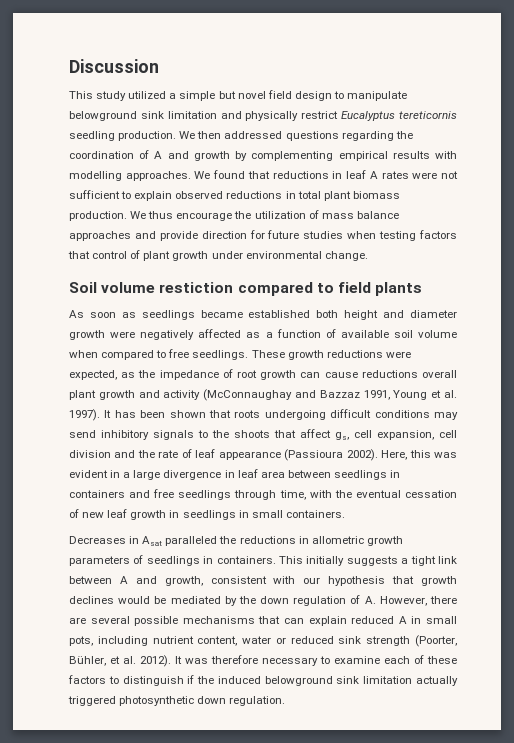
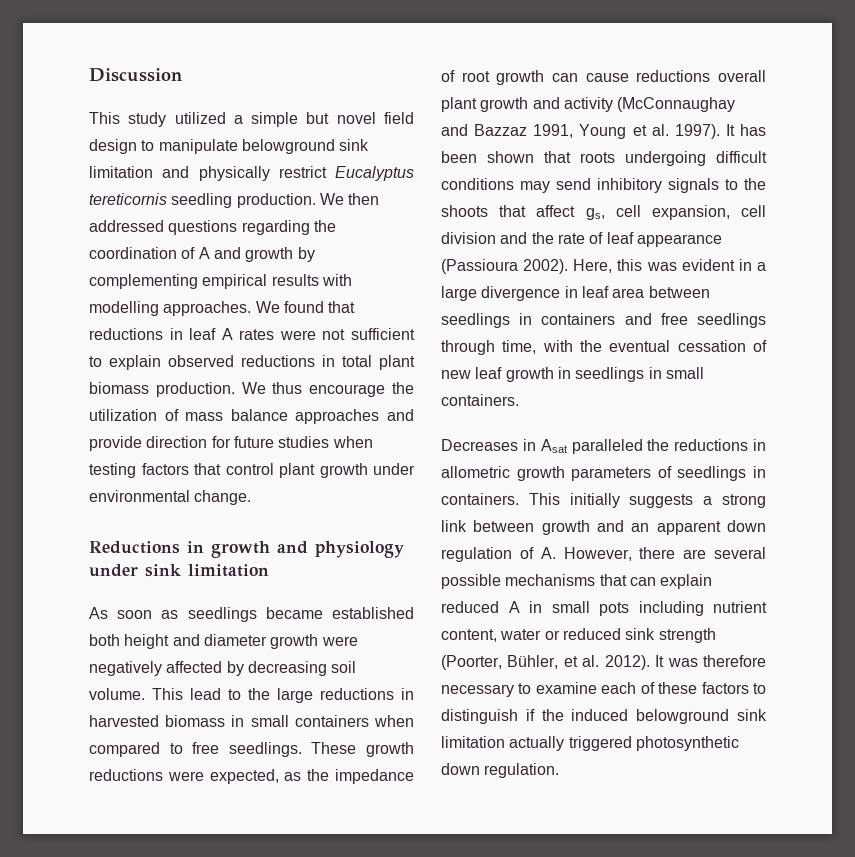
- We thus encourage the utilization of mass balance approaches and provide direction for future studies when testing factors that control of plant growth under environmental change.
+ We thus encourage the utilization of mass balance approaches and provide direction for future studies when testing factors that control plant growth under environmental change.
- Soil volume restiction compared to field plants
+ Reductions in growth and physiology under sink limitation
- As soon as seedlings became established both height and diameter growth were negatively affected as a function of available soil volume when compared to free seedlings.
+ As soon as seedlings became established both height and diameter growth were negatively affected by decreasing soil volume. This lead to the large reductions in harvested biomass in small containers when compared to free seedlings.
- This initially suggests a tight link between A and growth, consistent with our hypothesis that growth declines would be mediated by the down regulation of A. However, there are several possible mechanisms that can explain reduced A in small pots, including nutrient content, water or reduced sink strength (Poorter, Bühler, et al. 2012).
+ This initially suggests a strong link between growth and an apparent down regulation of A. However, there are several possible mechanisms that can explain reduced A in small pots including nutrient content, water or reduced sink strength (Poorter, Bühler, et al. 2012).

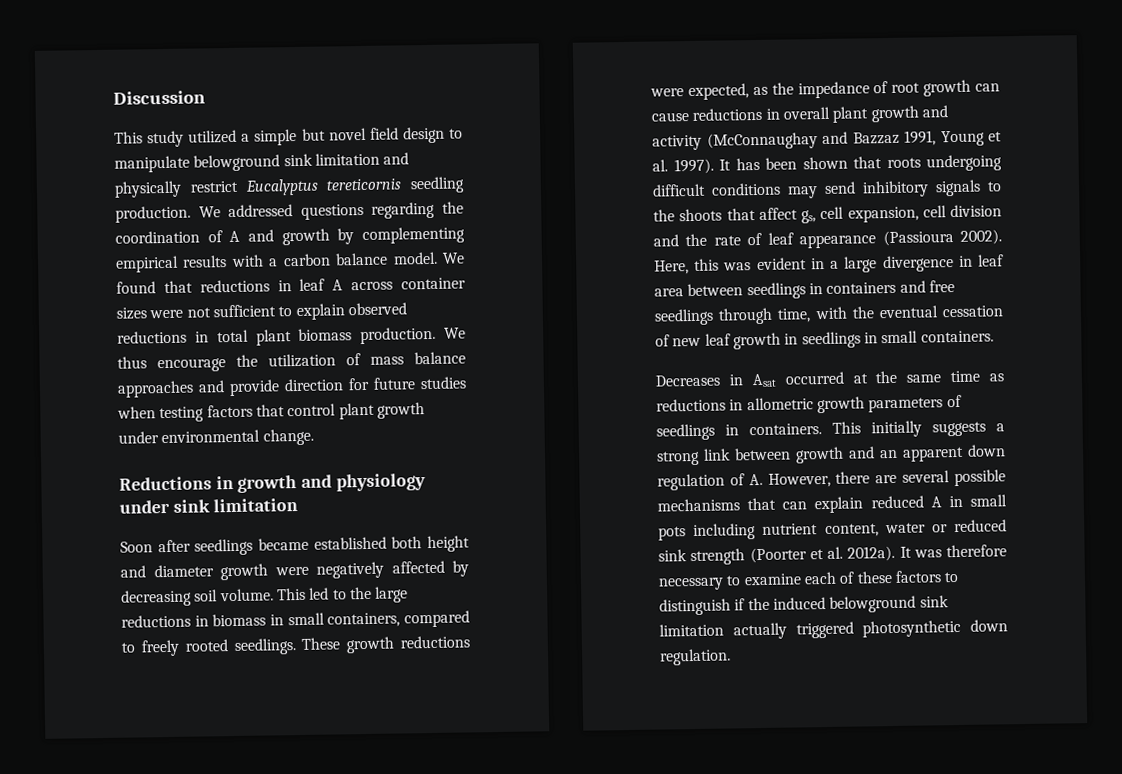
- We then addressed questions regarding the coordination of A and growth by complementing empirical results with modelling approaches.
+ We addressed questions regarding the coordination of A and growth by complementing empirical results with a carbon balance model.
- We found that reductions in leaf A rates were not sufficient to explain observed reductions in total plant biomass production.
+ We found that reductions in leaf A across container sizes were not sufficient to explain observed reductions in total plant biomass production.
- As soon as seedlings became established both height and diameter growth were negatively affected by decreasing soil volume.
+ Soon after seedlings became established both height and diameter growth were negatively affected by decreasing soil volume.
- This lead to the large reductions in harvested biomass in small containers when compared to free seedlings.
+ This led to the large reductions in biomass in small containers, compared to freely rooted seedlings.
- These growth reductions were expected, as the impedance of root growth can cause reductions overall plant growth and activity (McConnaughay and Bazzaz 1991, Young et al. 1997).
+ These growth reductions were expected, as the impedance of root growth can cause reductions in overall plant growth and activity (McConnaughay and Bazzaz 1991, Young et al. 1997).
- Decreases in Asat paralleled the reductions in allometric growth parameters of seedlings in containers.
+ Decreases in Asat occurred at the same time as reductions in allometric growth parameters of seedlings in containers.
- This initially suggests a strong link between growth and an apparent down regulation of A. However, there are several possible mechanisms that can explain reduced A in small pots including nutrient content, water or reduced sink strength (Poorter, Bühler, et al. 2012).
+ This initially suggests a strong link between growth and an apparent down regulation of A. However, there are several possible mechanisms that can explain reduced A in small pots including nutrient content, water or reduced sink strength (Poorter et al. 2012a).

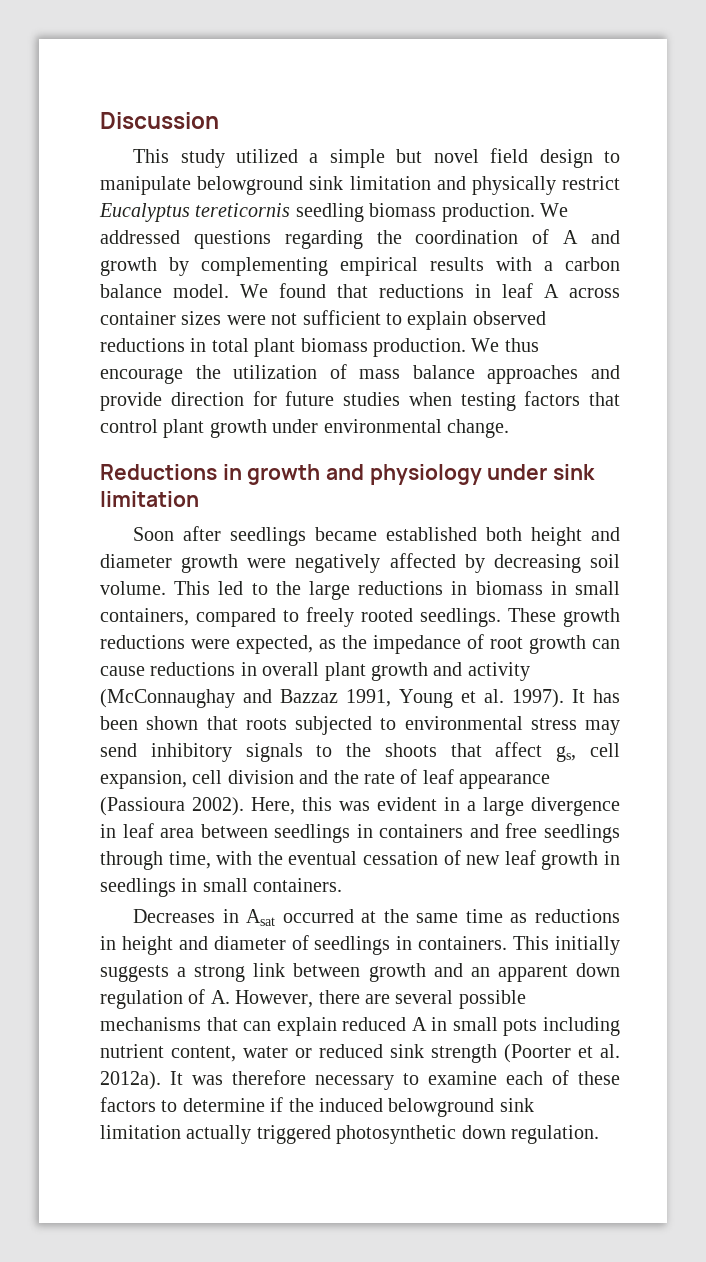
- This study utilized a simple but novel field design to manipulate belowground sink limitation and physically restrict Eucalyptus tereticornis seedling production.
+ This study utilized a simple but novel field design to manipulate belowground sink limitation and physically restrict Eucalyptus tereticornis seedling biomass production.
- It has been shown that roots undergoing difficult conditions may send inhibitory signals to the shoots that affect gs, cell expansion, cell division and the rate of leaf appearance (Passioura 2002).
+ It has been shown that roots subjected to environmental stress may send inhibitory signals to the shoots that affect gs, cell expansion, cell division and the rate of leaf appearance (Passioura 2002).
- Decreases in Asat occurred at the same time as reductions in allometric growth parameters of seedlings in containers.
+ Decreases in Asat occurred at the same time as reductions in height and diameter of seedlings in containers.
- It was therefore necessary to examine each of these factors to distinguish if the induced belowground sink limitation actually triggered photosynthetic down regulation.
+ It was therefore necessary to examine each of these factors to determine if the induced belowground sink limitation actually triggered photosynthetic down regulation.

